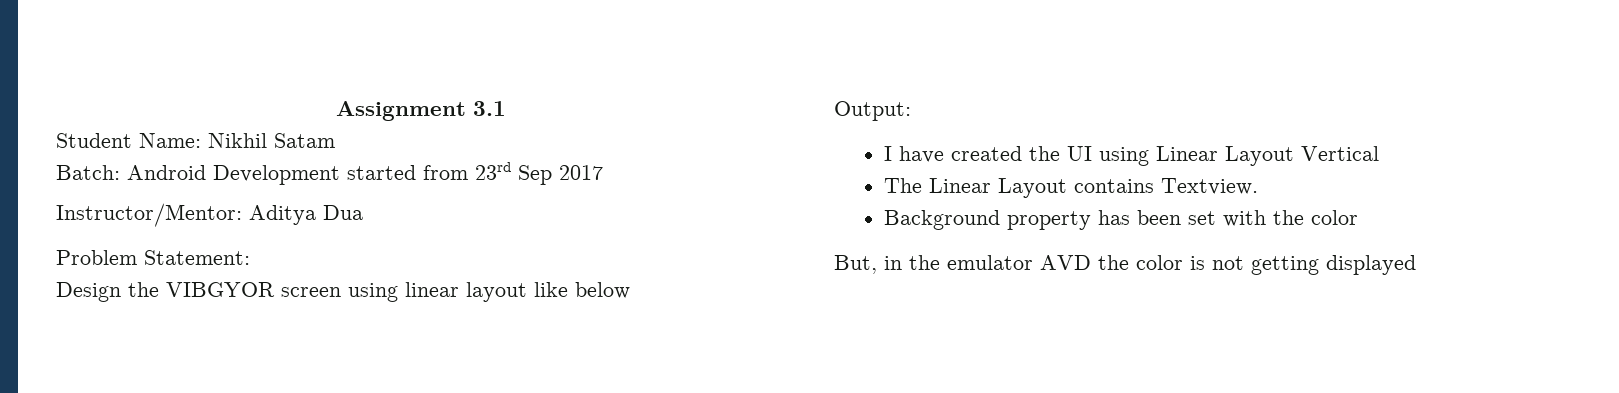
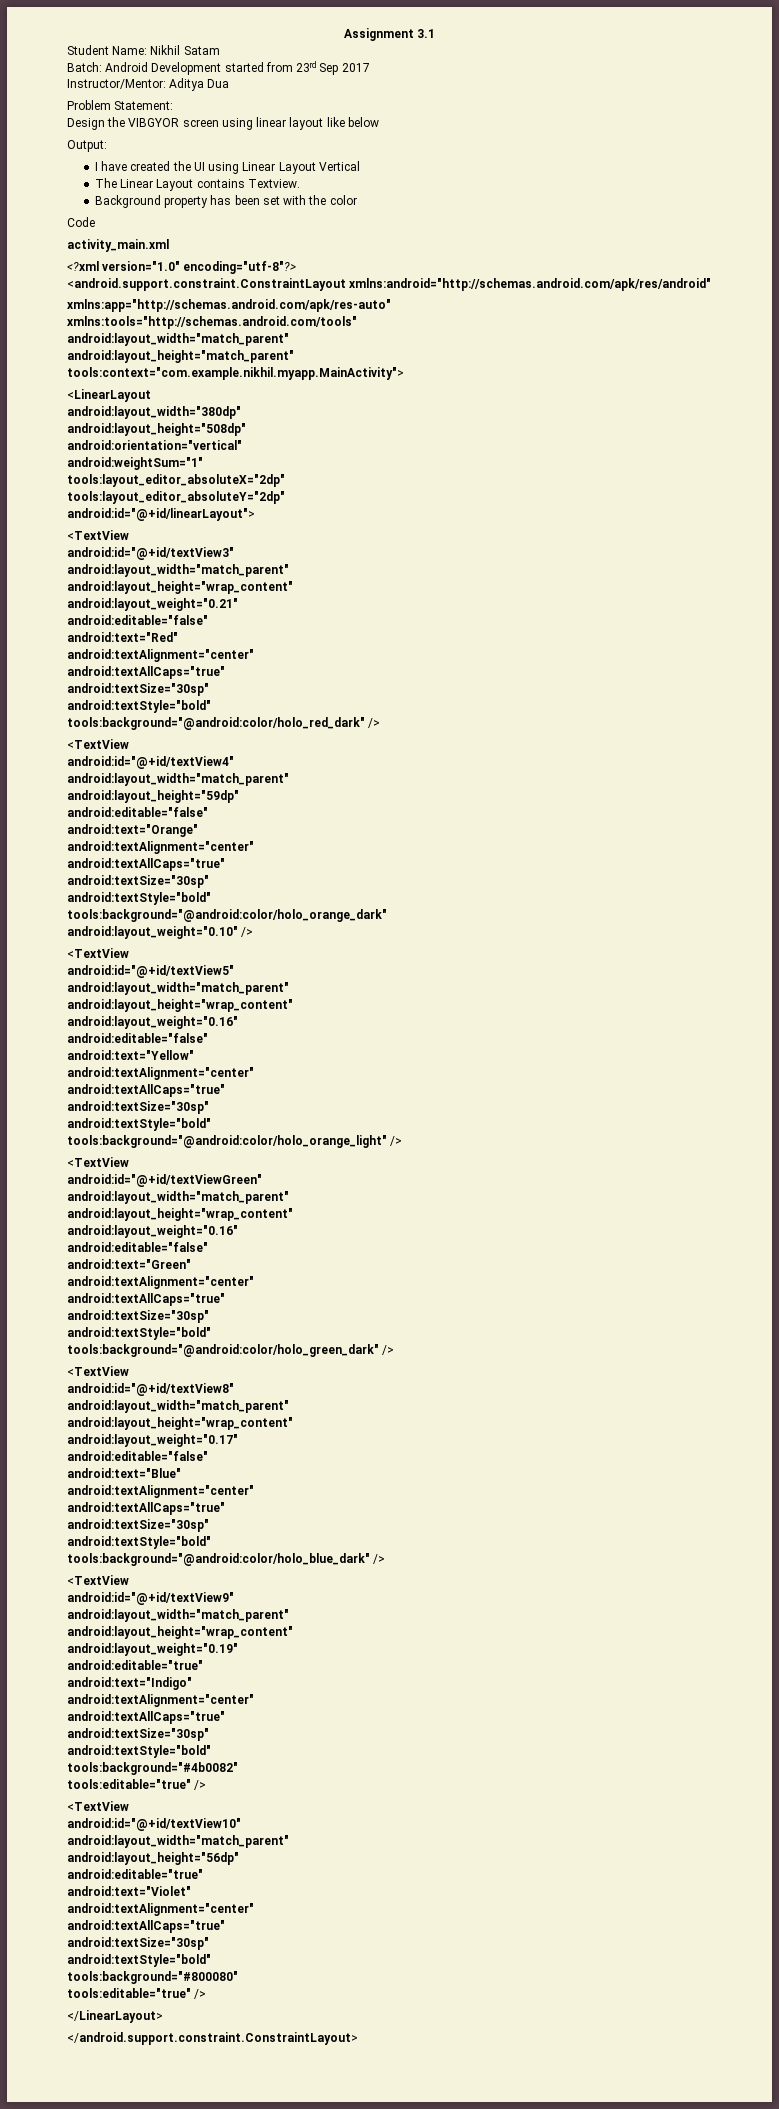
- But, in the emulator AVD the color is not getting displayed
+ Code
+ activity_main.xml
+ <?xml version="1.0" encoding="utf-8"?>
+ <android.support.constraint.ConstraintLayout xmlns:android="http://schemas.android.com/apk/res/android"
+ xmlns:app="http://schemas.android.com/apk/res-auto"
+ xmlns:tools="http://schemas.android.com/tools"
+ android:layout_width="match_parent"
+ android:layout_height="match_parent"
+ tools:context="com.example.nikhil.myapp.MainActivity">
+ <LinearLayout
+ android:layout_width="380dp"
+ android:layout_height="508dp"
+ android:orientation="vertical"
+ android:weightSum="1"
+ tools:layout_editor_absoluteX="2dp"
+ tools:layout_editor_absoluteY="2dp"
+ android:id="@+id/linearLayout">
+ <TextView
+ android:id="@+id/textView3"
+ android:layout_width="match_parent"
+ android:layout_height="wrap_content"
+ android:layout_weight="0.21"
+ android:editable="false"
+ android:text="Red"
+ android:textAlignment="center"
+ android:textAllCaps="true"
+ android:textSize="30sp"
+ android:textStyle="bold"
+ tools:background="@android:color/holo_red_dark" />
+ <TextView
+ android:id="@+id/textView4"
+ android:layout_width="match_parent"
+ android:layout_height="59dp"
+ android:editable="false"
+ android:text="Orange"
+ android:textAlignment="center"
+ android:textAllCaps="true"
+ android:textSize="30sp"
+ android:textStyle="bold"
+ tools:background="@android:color/holo_orange_dark"
+ android:layout_weight="0.10" />
+ <TextView
+ android:id="@+id/textView5"
+ android:layout_width="match_parent"
+ android:layout_height="wrap_content"
+ android:layout_weight="0.16"
+ android:editable="false"
+ android:text="Yellow"
+ android:textAlignment="center"
+ android:textAllCaps="true"
+ android:textSize="30sp"
+ android:textStyle="bold"
+ tools:background="@android:color/holo_orange_light" />
+ <TextView
+ android:id="@+id/textViewGreen"
+ android:layout_width="match_parent"
+ android:layout_height="wrap_content"
+ android:layout_weight="0.16"
+ android:editable="false"
+ android:text="Green"
+ android:textAlignment="center"
+ android:textAllCaps="true"
+ android:textSize="30sp"
+ android:textStyle="bold"
+ tools:background="@android:color/holo_green_dark" />
+ <TextView
+ android:id="@+id/textView8"
+ android:layout_width="match_parent"
+ android:layout_height="wrap_content"
+ android:layout_weight="0.17"
+ android:editable="false"
+ android:text="Blue"
+ android:textAlignment="center"
+ android:textAllCaps="true"
+ android:textSize="30sp"
+ android:textStyle="bold"
+ tools:background="@android:color/holo_blue_dark" />
+ <TextView
+ android:id="@+id/textView9"
+ android:layout_width="match_parent"
+ android:layout_height="wrap_content"
+ android:layout_weight="0.19"
+ android:editable="true"
+ android:text="Indigo"
+ android:textAlignment="center"
+ android:textAllCaps="true"
+ android:textSize="30sp"
+ android:textStyle="bold"
+ tools:background="#4b0082"
+ tools:editable="true" />
+ <TextView
+ android:id="@+id/textView10"
+ android:layout_width="match_parent"
+ android:layout_height="56dp"
+ android:editable="true"
+ android:text="Violet"
+ android:textAlignment="center"
+ android:textAllCaps="true"
+ android:textSize="30sp"
+ android:textStyle="bold"
+ tools:background="#800080"
+ tools:editable="true" />
+ </LinearLayout>
+ </android.support.constraint.ConstraintLayout>

